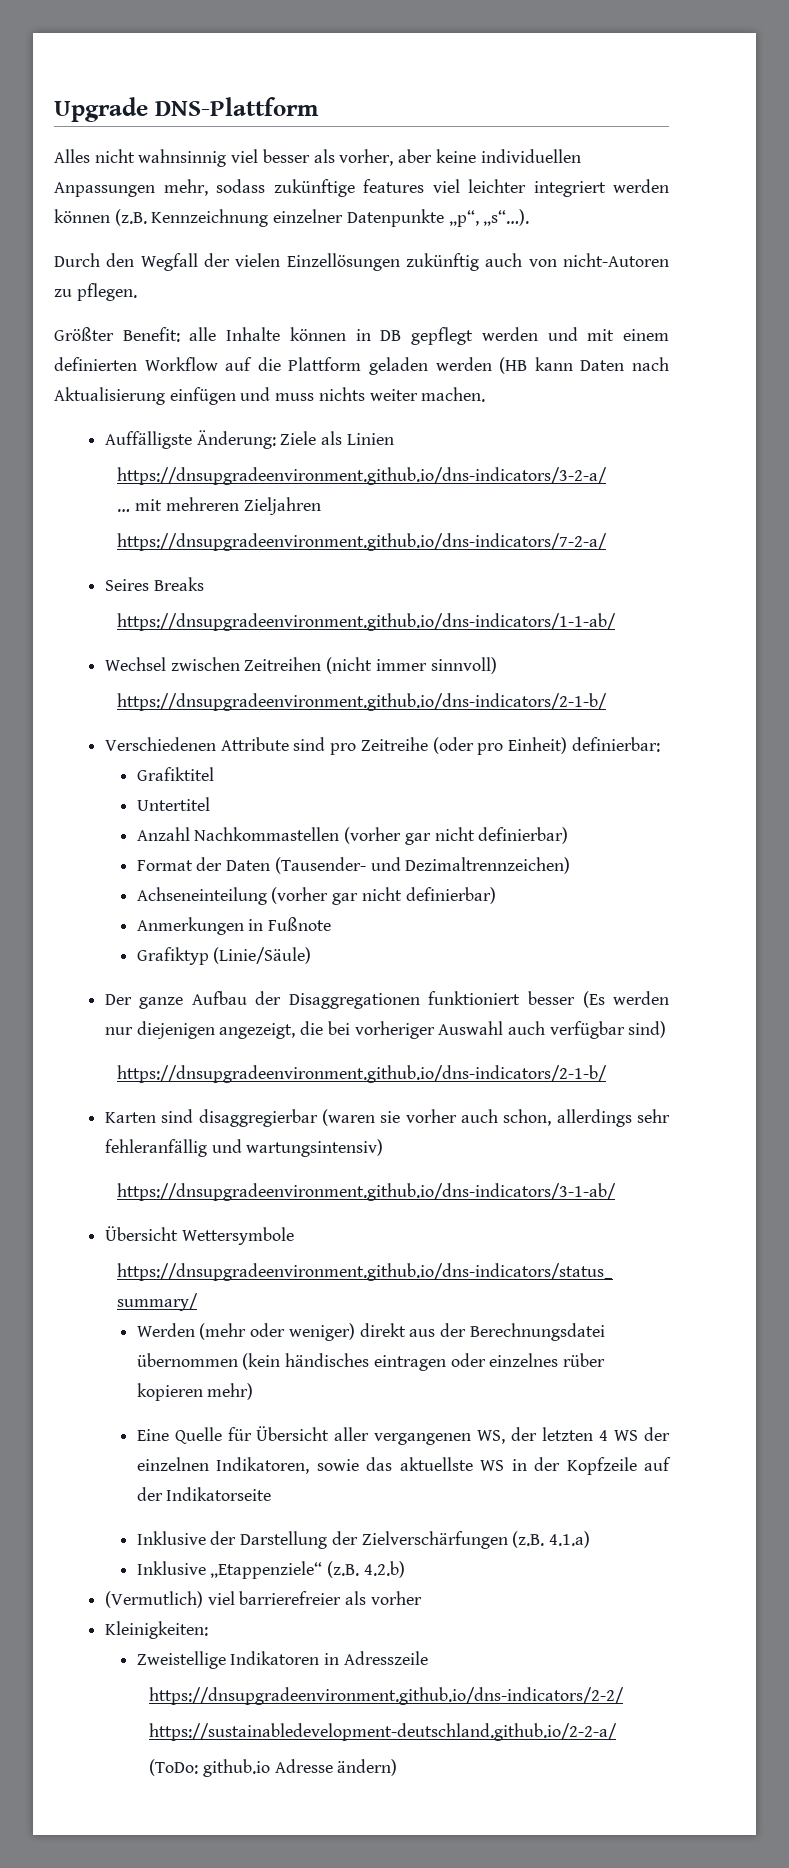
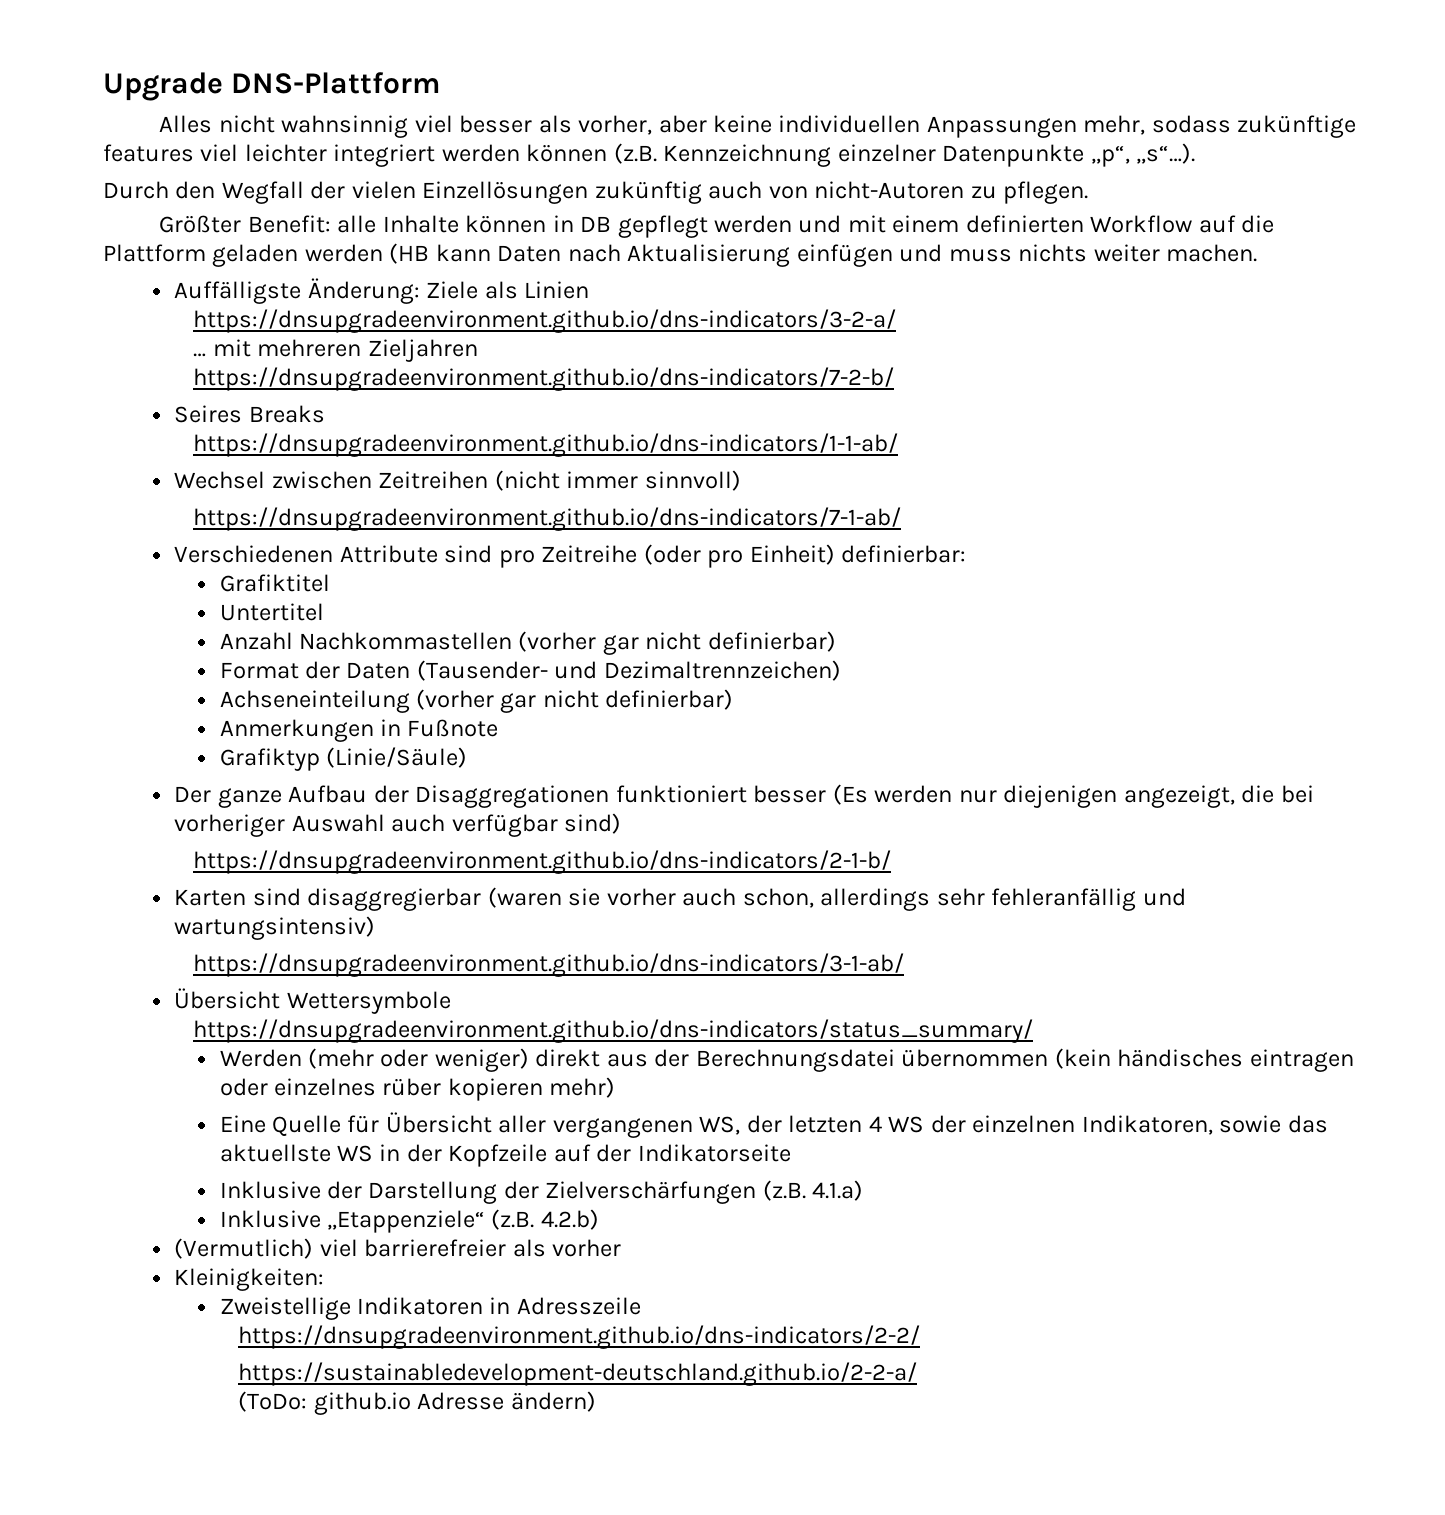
- https://dnsupgradeenvironment.github.io/dns-indicators/7-2-a/
+ https://dnsupgradeenvironment.github.io/dns-indicators/7-2-b/
  Wechsel zwischen Zeitreihen (nicht immer sinnvoll)
- https://dnsupgradeenvironment.github.io/dns-indicators/2-1-b/
+ https://dnsupgradeenvironment.github.io/dns-indicators/7-1-ab/

